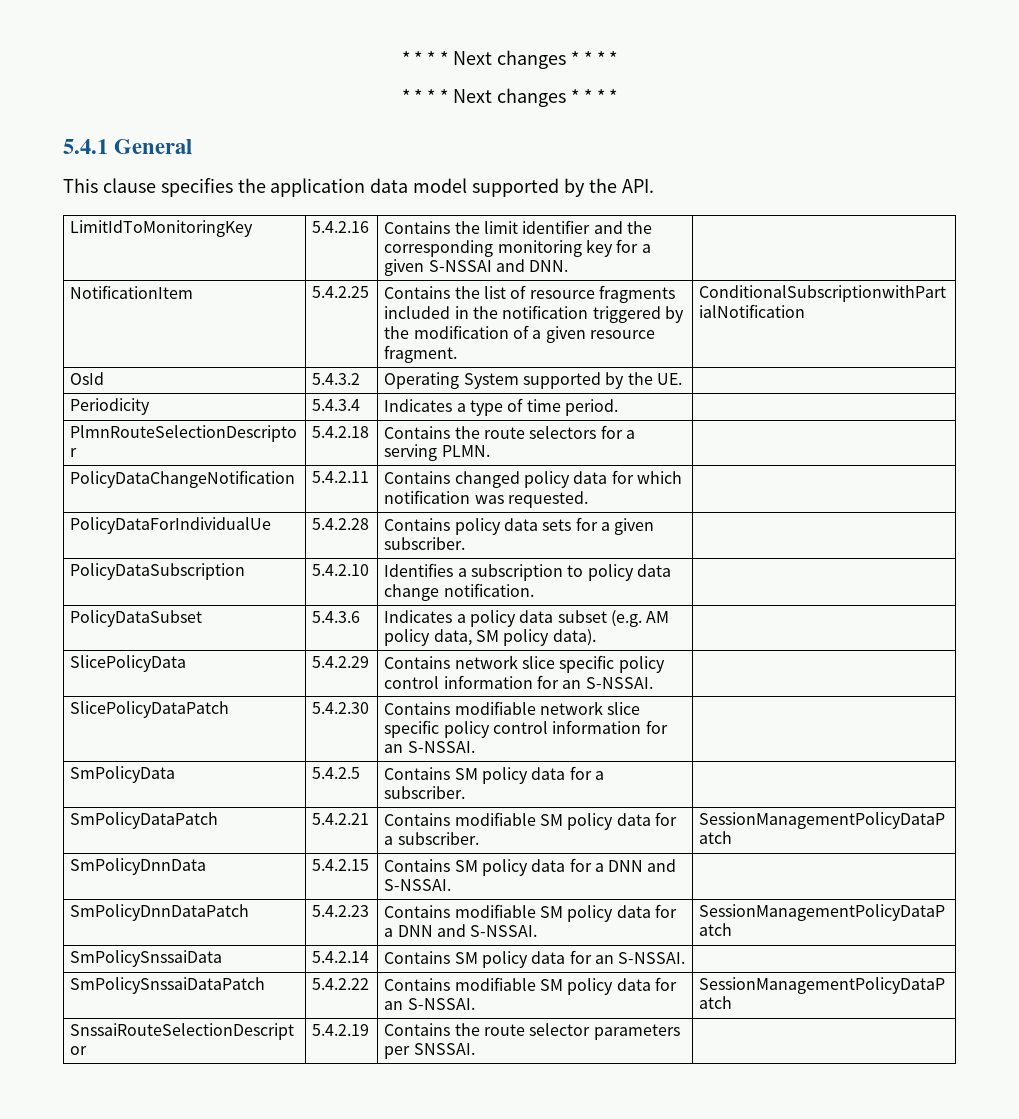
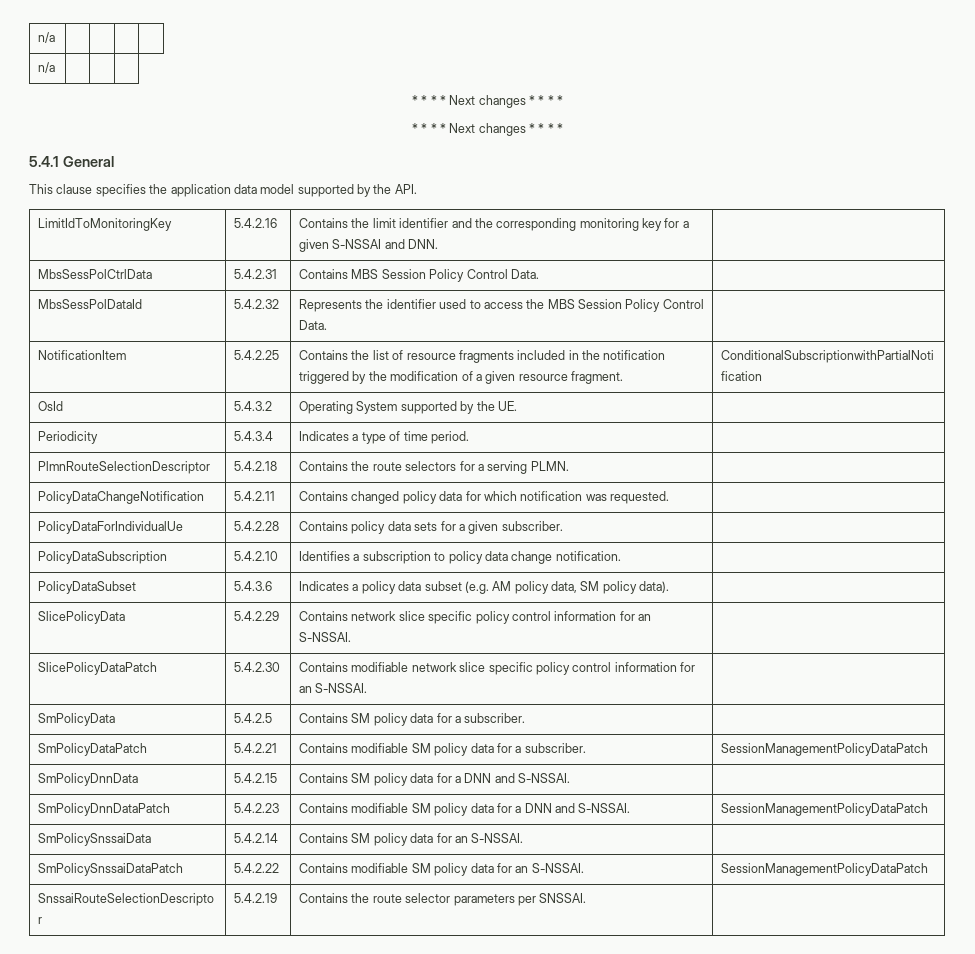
+ n/a | | | |
+ n/a | | |
+ MbsSessPolCtrlData | 5.4.2.31 | Contains MBS Session Policy Control Data. |
+ MbsSessPolDataId | 5.4.2.32 | Represents the identifier used to access the MBS Session Policy Control Data. |

